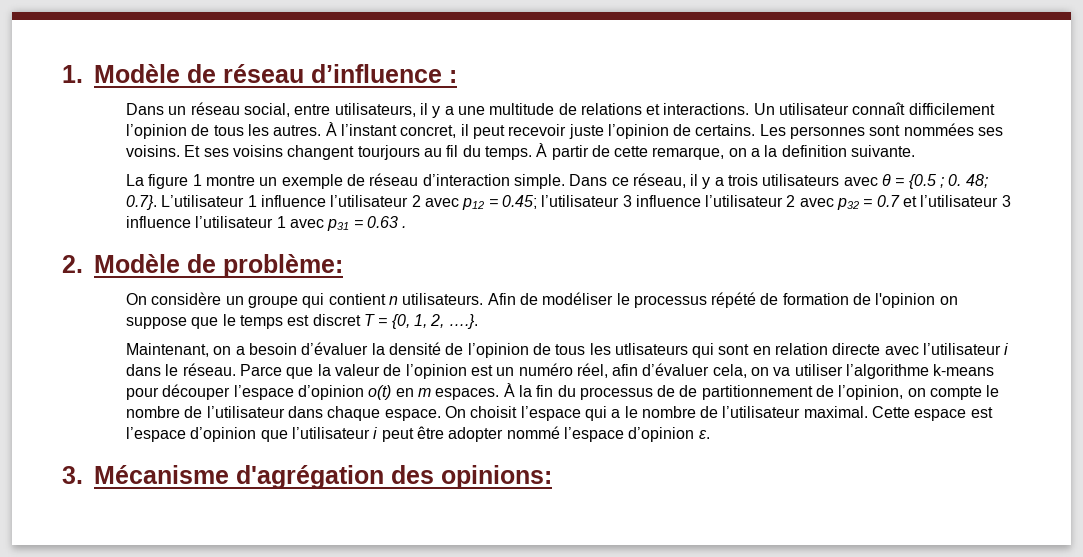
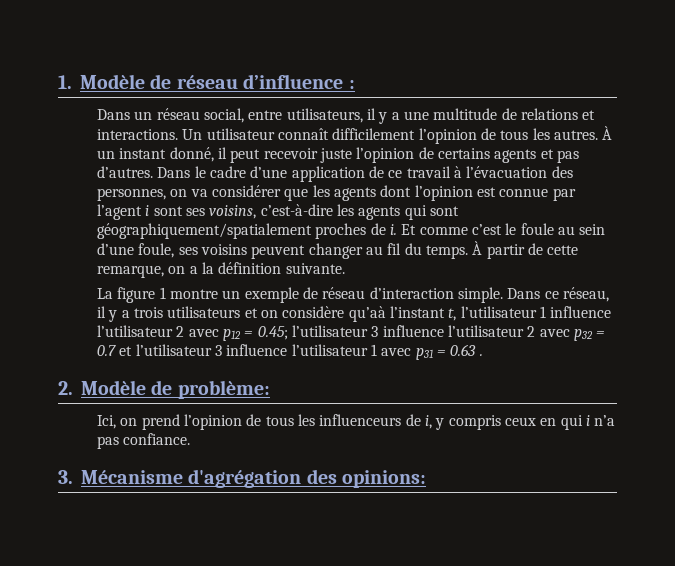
- À l’instant concret, il peut recevoir juste l’opinion de certains. Les personnes sont nommées ses voisins. Et ses voisins changent tourjours au fil du temps.
+ À un instant donné, il peut recevoir juste l’opinion de certains agents et pas d’autres. Dans le cadre d’une application de ce travail à l’évacuation des personnes, on va considérer que les agents dont l’opinion est connue par l’agent i sont ses voisins, c’est-à-dire les agents qui sont géographiquement/spatialement proches de i. Et comme c’est le foule au sein d’une foule, ses voisins peuvent changer au fil du temps.
- À partir de cette remarque, on a la definition suivante.
+ À partir de cette remarque, on a la définition suivante.
- Dans ce réseau, il y a trois utilisateurs avec θ = {0.5 ; 0. 48; 0.7}. L’utilisateur 1 influence l’utilisateur 2 avec p12 = 0.45; l’utilisateur 3 influence l’utilisateur 2 avec p32 = 0.7 et l’utilisateur 3 influence l’utilisateur 1 avec p31 = 0.63 .
+ Dans ce réseau, il y a trois utilisateurs et on considère qu’aà l’instant t, l’utilisateur 1 influence l’utilisateur 2 avec p12 = 0.45; l’utilisateur 3 influence l’utilisateur 2 avec p32 = 0.7 et l’utilisateur 3 influence l’utilisateur 1 avec p31 = 0.63 .
- On considère un groupe qui contient n utilisateurs. Afin de modéliser le processus répété de formation de l'opinion on suppose que le temps est discret T = {0, 1, 2, ….}.
- Maintenant, on a besoin d’évaluer la densité de l’opinion de tous les utlisateurs qui sont en relation directe avec l’utilisateur i dans le réseau. Parce que la valeur de l’opinion est un numéro réel, afin d’évaluer cela, on va utiliser l’algorithme k-means pour découper l’espace d’opinion o(t) en m espaces. À la fin du processus de de partitionnement de l’opinion, on compte le nombre de l’utilisateur dans chaque espace. On choisit l’espace qui a le nombre de l’utilisateur maximal. Cette espace est l’espace d’opinion que l’utilisateur i peut être adopter nommé l’espace d’opinion ε.
+ Ici, on prend l’opinion de tous les influenceurs de i, y compris ceux en qui i n’a pas confiance.

